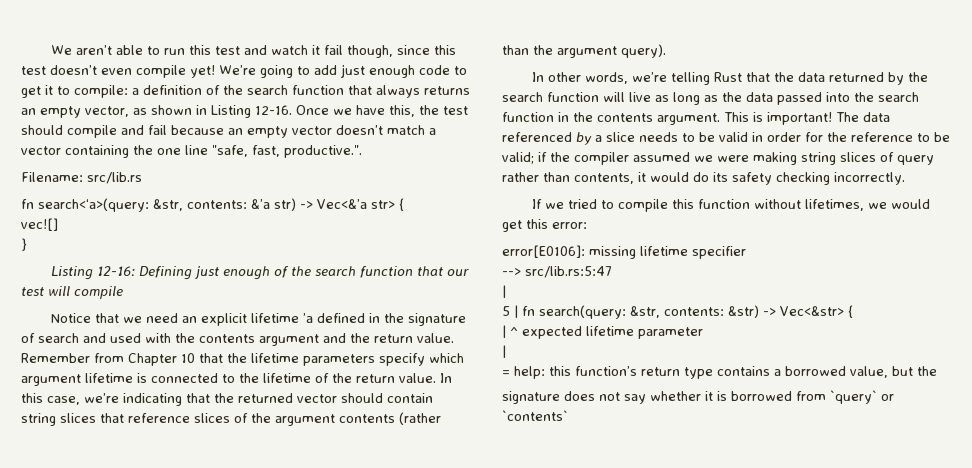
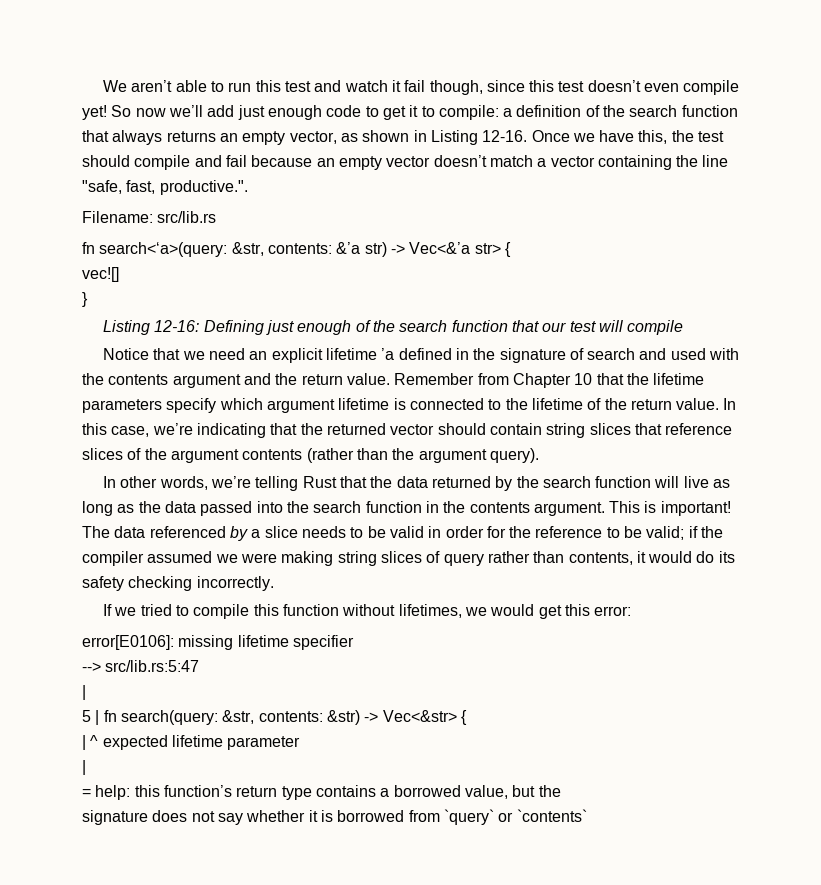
- We’re going to add just enough code to get it to compile: a definition of the search function that always returns an empty vector, as shown in Listing 12-16.
+ So now we’ll add just enough code to get it to compile: a definition of the search function that always returns an empty vector, as shown in Listing 12-16.
- Once we have this, the test should compile and fail because an empty vector doesn’t match a vector containing the one line "safe, fast, productive.".
+ Once we have this, the test should compile and fail because an empty vector doesn’t match a vector containing the line "safe, fast, productive.".

